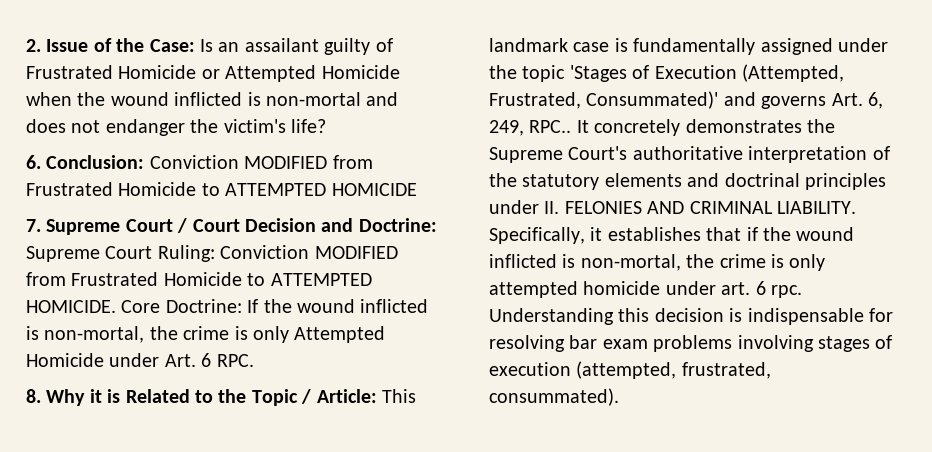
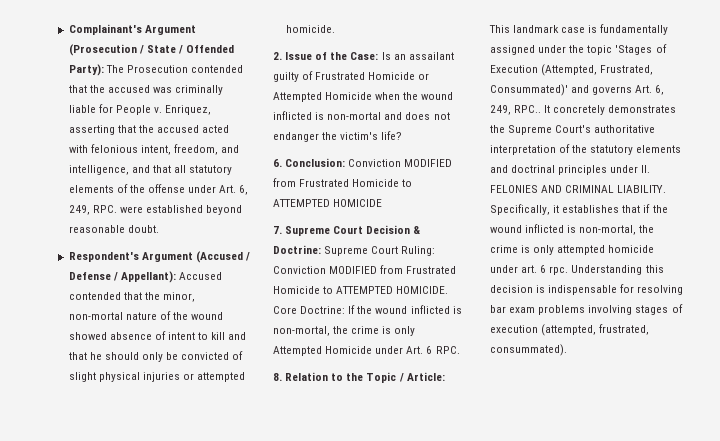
+ Complainant's Argument (Prosecution / State / Offended Party): The Prosecution contended that the accused was criminally liable for People v. Enriquez, asserting that the accused acted with felonious intent, freedom, and intelligence, and that all statutory elements of the offense under Art. 6, 249, RPC. were established beyond reasonable doubt.
+ Respondent's Argument (Accused / Defense / Appellant): Accused contended that the minor, non-mortal nature of the wound showed absence of intent to kill and that he should only be convicted of slight physical injuries or attempted homicide.
- 7. Supreme Court / Court Decision and Doctrine: Supreme Court Ruling: Conviction MODIFIED from Frustrated Homicide to ATTEMPTED HOMICIDE.
+ 7. Supreme Court Decision & Doctrine: Supreme Court Ruling: Conviction MODIFIED from Frustrated Homicide to ATTEMPTED HOMICIDE.
- 8. Why it is Related to the Topic / Article: This landmark case is fundamentally assigned under the topic 'Stages of Execution (Attempted, Frustrated, Consummated)' and governs Art. 6, 249, RPC..
+ 8. Relation to the Topic / Article: This landmark case is fundamentally assigned under the topic 'Stages of Execution (Attempted, Frustrated, Consummated)' and governs Art. 6, 249, RPC..

